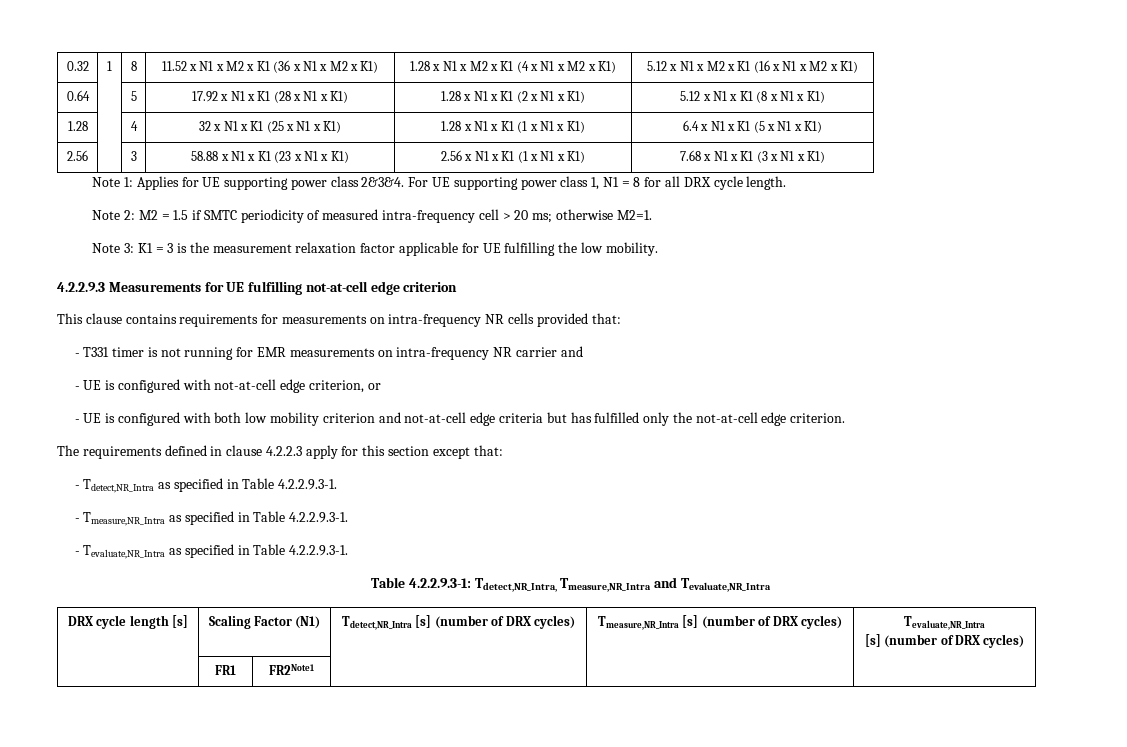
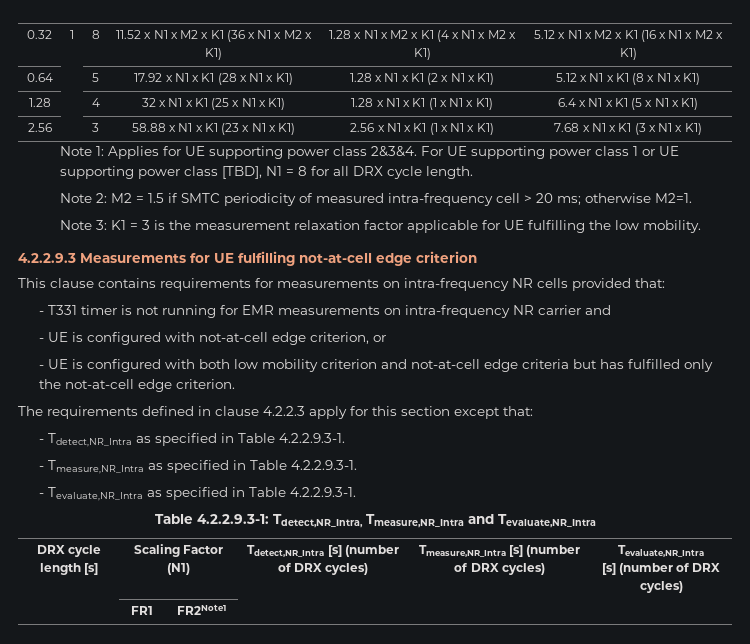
- For UE supporting power class 1, N1 = 8 for all DRX cycle length.
+ For UE supporting power class 1 or UE supporting power class [TBD], N1 = 8 for all DRX cycle length.

